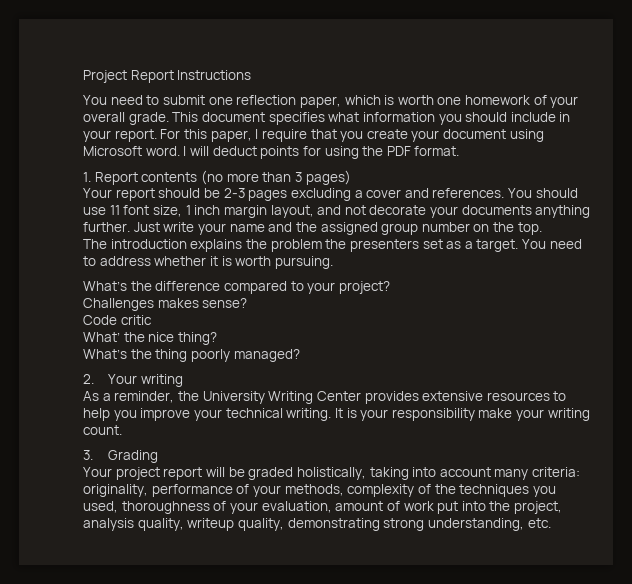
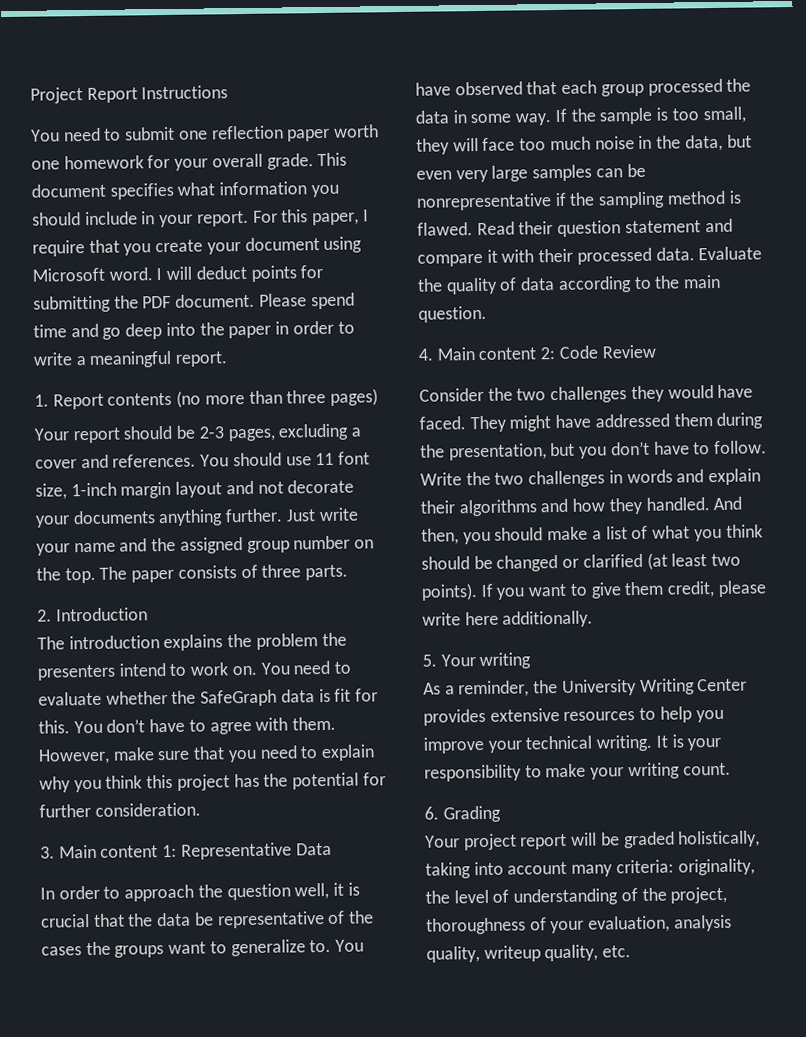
- You need to submit one reflection paper, which is worth one homework of your overall grade.
+ You need to submit one reflection paper worth one homework for your overall grade.
- I will deduct points for using the PDF format.
+ I will deduct points for submitting the PDF document. Please spend time and go deep into the paper in order to write a meaningful report.
- 1. Report contents (no more than 3 pages)
+ 1. Report contents (no more than three pages)
- Your report should be 2-3 pages excluding a cover and references.
+ Your report should be 2-3 pages, excluding a cover and references.
- You should use 11 font size, 1 inch margin layout, and not decorate your documents anything further.
+ You should use 11 font size, 1-inch margin layout and not decorate your documents anything further.
+ The paper consists of three parts.
+ 2. Introduction
- The introduction explains the problem the presenters set as a target. You need to address whether it is worth pursuing.
- What’s the difference compared to your project?
- Challenges makes sense?
- Code critic
- What’ the nice thing?
- What’s the thing poorly managed?
- 2. Your writing
+ The introduction explains the problem the presenters intend to work on. You need to evaluate whether the SafeGraph data is fit for this. You don’t have to agree with them. However, make sure that you need to explain why you think this project has the potential for further consideration.
+ 3. Main content 1: Representative Data
+ In order to approach the question well, it is crucial that the data be representative of the cases the groups want to generalize to. You have observed that each group processed the data in some way. If the sample is too small, they will face too much noise in the data, but even very large samples can be nonrepresentative if the sampling method is flawed. Read their question statement and compare it with their processed data. Evaluate the quality of data according to the main question.
+ 4. Main content 2: Code Review
+ Consider the two challenges they would have faced. They might have addressed them during the presentation, but you don’t have to follow. Write the two challenges in words and explain their algorithms and how they handled. And then, you should make a list of what you think should be changed or clarified (at least two points). If you want to give them credit, please write here additionally.
+ 5. Your writing
- It is your responsibility make your writing count.
+ It is your responsibility to make your writing count.
- 3. Grading
+ 6. Grading
- Your project report will be graded holistically, taking into account many criteria: originality, performance of your methods, complexity of the techniques you used, thoroughness of your evaluation, amount of work put into the project, analysis quality, writeup quality, demonstrating strong understanding, etc.
+ Your project report will be graded holistically, taking into account many criteria: originality, the level of understanding of the project, thoroughness of your evaluation, analysis quality, writeup quality, etc.

